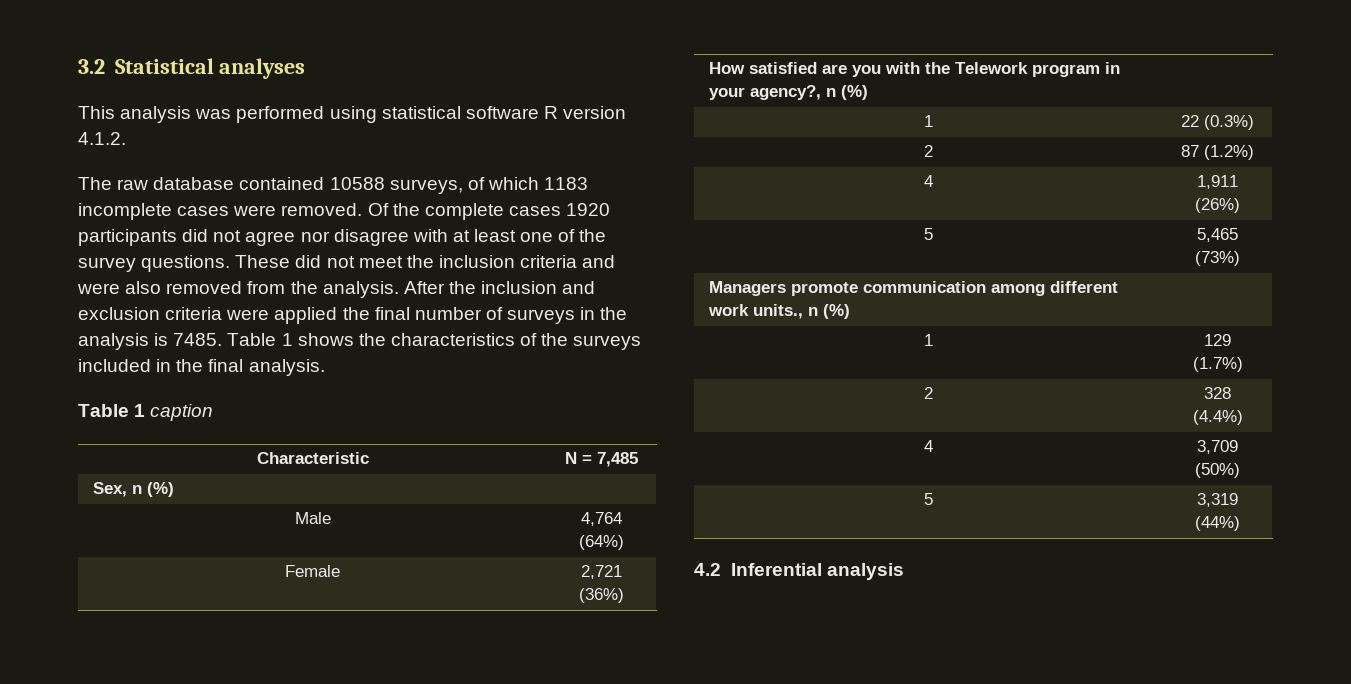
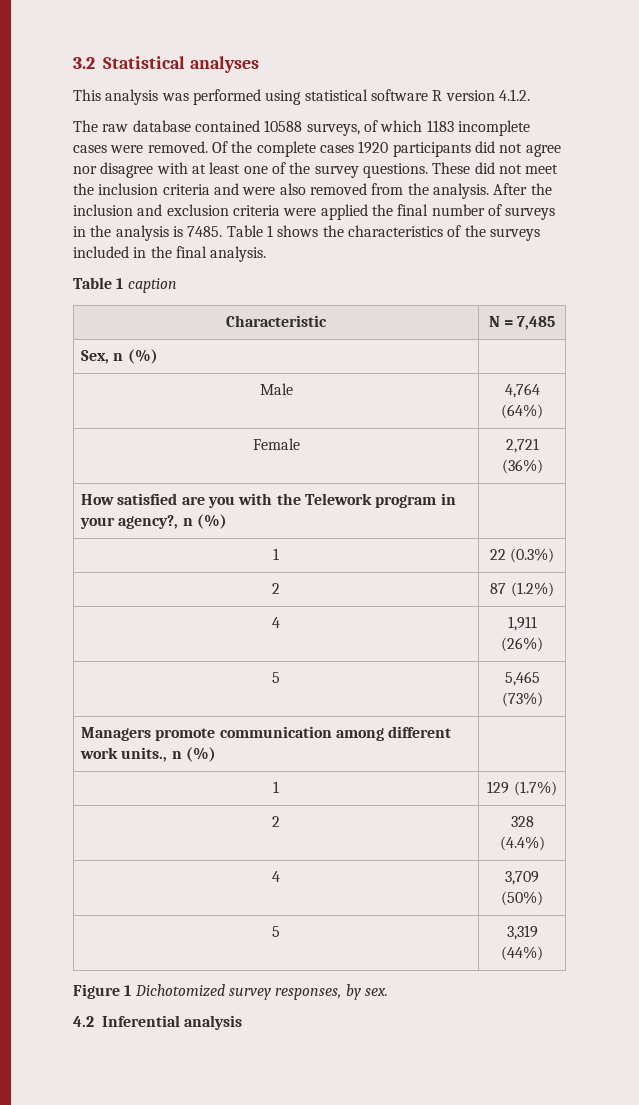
+ Figure 1 Dichotomized survey responses, by sex.

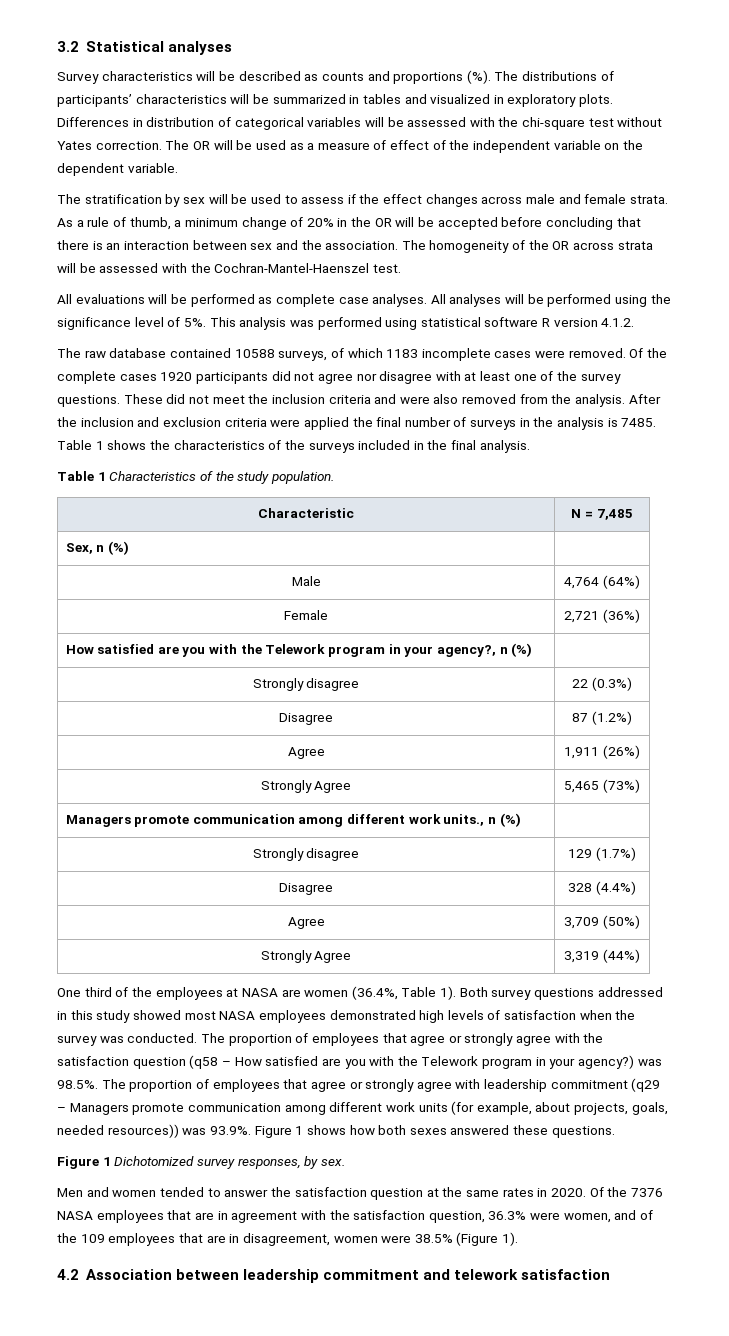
+ Survey characteristics will be described as counts and proportions (%). The distributions of participants’ characteristics will be summarized in tables and visualized in exploratory plots. Differences in distribution of categorical variables will be assessed with the chi-square test without Yates correction. The OR will be used as a measure of effect of the independent variable on the dependent variable.
+ The stratification by sex will be used to assess if the effect changes across male and female strata. As a rule of thumb, a minimum change of 20% in the OR will be accepted before concluding that there is an interaction between sex and the association. The homogeneity of the OR across strata will be assessed with the Cochran-Mantel-Haenszel test.
+ All evaluations will be performed as complete case analyses. All analyses will be performed using the significance level of 5%.
- Table 1 caption
+ Table 1 Characteristics of the study population.
- 1 | 22 (0.3%)
+ Strongly disagree | 22 (0.3%)
- 2 | 87 (1.2%)
+ Disagree | 87 (1.2%)
- 4 | 1,911 (26%)
+ Agree | 1,911 (26%)
- 5 | 5,465 (73%)
+ Strongly Agree | 5,465 (73%)
- 1 | 129 (1.7%)
+ Strongly disagree | 129 (1.7%)
- 2 | 328 (4.4%)
+ Disagree | 328 (4.4%)
- 4 | 3,709 (50%)
+ Agree | 3,709 (50%)
- 5 | 3,319 (44%)
+ Strongly Agree | 3,319 (44%)
+ One third of the employees at NASA are women (36.4%, Table 1). Both survey questions addressed in this study showed most NASA employees demonstrated high levels of satisfaction when the survey was conducted. The proportion of employees that agree or strongly agree with the satisfaction question (q58 – How satisfied are you with the Telework program in your agency?) was 98.5%. The proportion of employees that agree or strongly agree with leadership commitment (q29 – Managers promote communication among different work units (for example, about projects, goals, needed resources)) was 93.9%. Figure 1 shows how both sexes answered these questions.
- 4.2 Inferential analysis
+ Men and women tended to answer the satisfaction question at the same rates in 2020. Of the 7376 NASA employees that are in agreement with the satisfaction question, 36.3% were women, and of the 109 employees that are in disagreement, women were 38.5% (Figure 1).
+ 4.2 Association between leadership commitment and telework satisfaction

